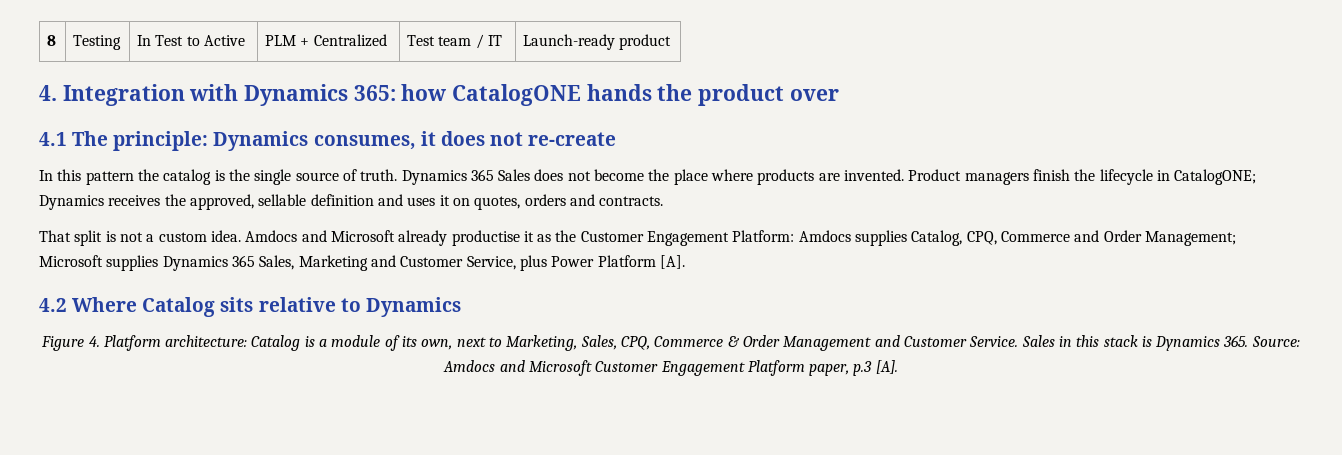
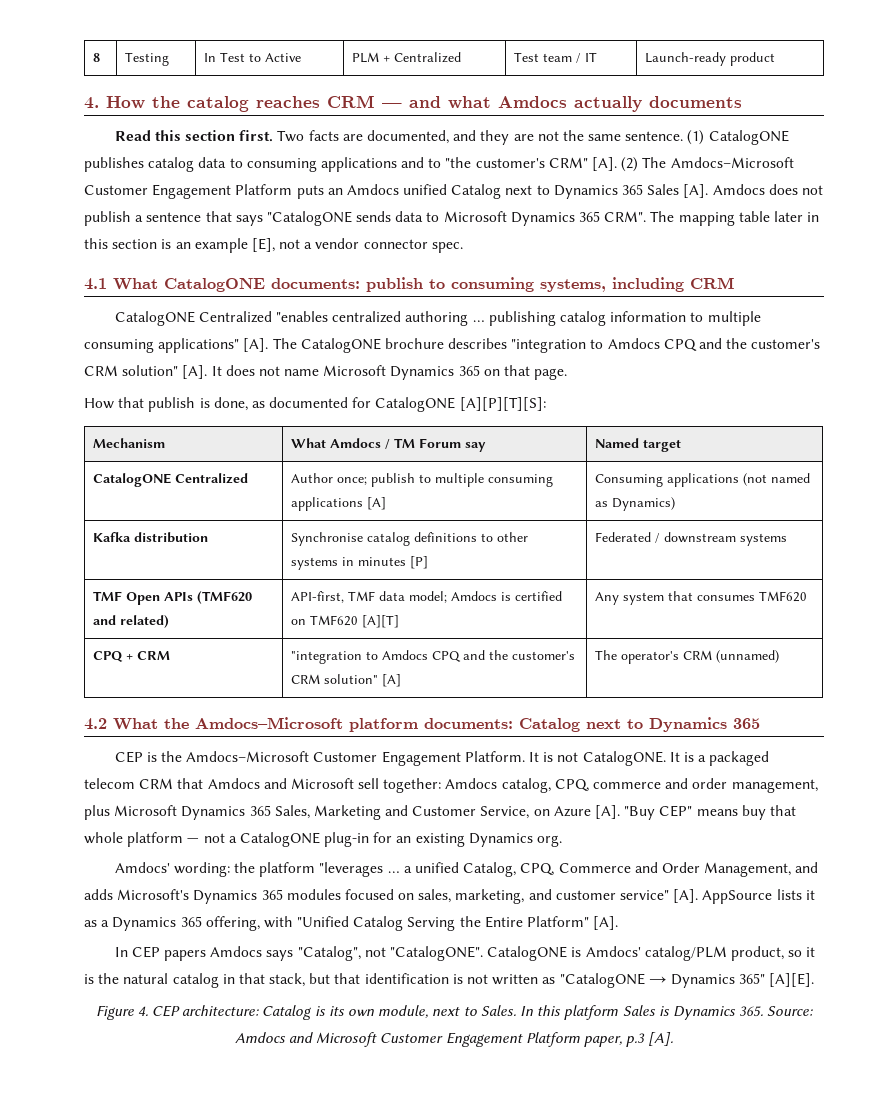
- 4. Integration with Dynamics 365: how CatalogONE hands the product over
- 4.1 The principle: Dynamics consumes, it does not re-create
- In this pattern the catalog is the single source of truth. Dynamics 365 Sales does not become the place where products are invented. Product managers finish the lifecycle in CatalogONE; Dynamics receives the approved, sellable definition and uses it on quotes, orders and contracts.
- That split is not a custom idea. Amdocs and Microsoft already productise it as the Customer Engagement Platform: Amdocs supplies Catalog, CPQ, Commerce and Order Management; Microsoft supplies Dynamics 365 Sales, Marketing and Customer Service, plus Power Platform [A].
- 4.2 Where Catalog sits relative to Dynamics
+ 4. How the catalog reaches CRM — and what Amdocs actually documents
+ Read this section first. Two facts are documented, and they are not the same sentence. (1) CatalogONE publishes catalog data to consuming applications and to "the customer's CRM" [A]. (2) The Amdocs–Microsoft Customer Engagement Platform puts an Amdocs unified Catalog next to Dynamics 365 Sales [A]. Amdocs does not publish a sentence that says "CatalogONE sends data to Microsoft Dynamics 365 CRM". The mapping table later in this section is an example [E], not a vendor connector spec.
+ 4.1 What CatalogONE documents: publish to consuming systems, including CRM
+ CatalogONE Centralized "enables centralized authoring … publishing catalog information to multiple consuming applications" [A]. The CatalogONE brochure describes "integration to Amdocs CPQ and the customer's CRM solution" [A]. It does not name Microsoft Dynamics 365 on that page.
+ How that publish is done, as documented for CatalogONE [A][P][T][S]:
+ Mechanism | What Amdocs / TM Forum say | Named target
+ CatalogONE Centralized | Author once; publish to multiple consuming applications [A] | Consuming applications (not named as Dynamics)
+ Kafka distribution | Synchronise catalog definitions to other systems in minutes [P] | Federated / downstream systems
+ TMF Open APIs (TMF620 and related) | API-first, TMF data model; Amdocs is certified on TMF620 [A][T] | Any system that consumes TMF620
+ CPQ + CRM | "integration to Amdocs CPQ and the customer's CRM solution" [A] | The operator's CRM (unnamed)
+ 4.2 What the Amdocs–Microsoft platform documents: Catalog next to Dynamics 365
+ CEP is the Amdocs–Microsoft Customer Engagement Platform. It is not CatalogONE. It is a packaged telecom CRM that Amdocs and Microsoft sell together: Amdocs catalog, CPQ, commerce and order management, plus Microsoft Dynamics 365 Sales, Marketing and Customer Service, on Azure [A]. "Buy CEP" means buy that whole platform — not a CatalogONE plug-in for an existing Dynamics org.
+ Amdocs' wording: the platform "leverages … a unified Catalog, CPQ, Commerce and Order Management, and adds Microsoft's Dynamics 365 modules focused on sales, marketing, and customer service" [A]. AppSource lists it as a Dynamics 365 offering, with "Unified Catalog Serving the Entire Platform" [A].
+ In CEP papers Amdocs says "Catalog", not "CatalogONE". CatalogONE is Amdocs' catalog/PLM product, so it is the natural catalog in that stack, but that identification is not written as "CatalogONE → Dynamics 365" [A][E].
- Figure 4. Platform architecture: Catalog is a module of its own, next to Marketing, Sales, CPQ, Commerce & Order Management and Customer Service. Sales in this stack is Dynamics 365. Source: Amdocs and Microsoft Customer Engagement Platform paper, p.3 [A].
+ Figure 4. CEP architecture: Catalog is its own module, next to Sales. In this platform Sales is Dynamics 365. Source: Amdocs and Microsoft Customer Engagement Platform paper, p.3 [A].

